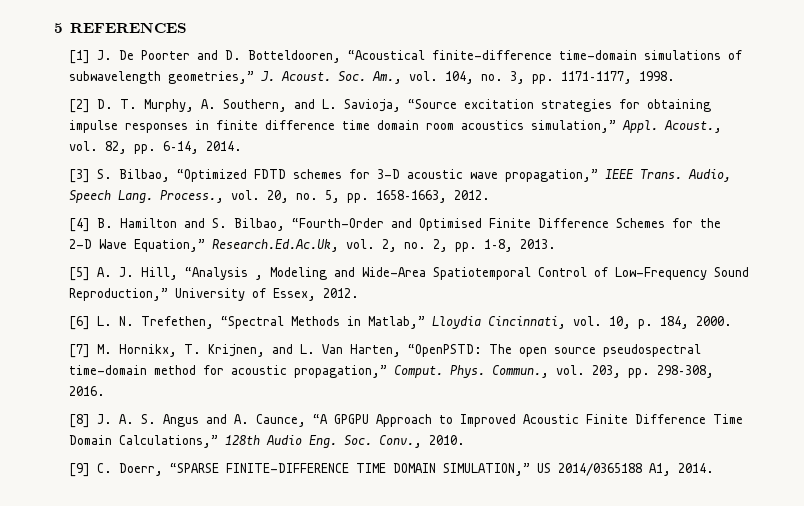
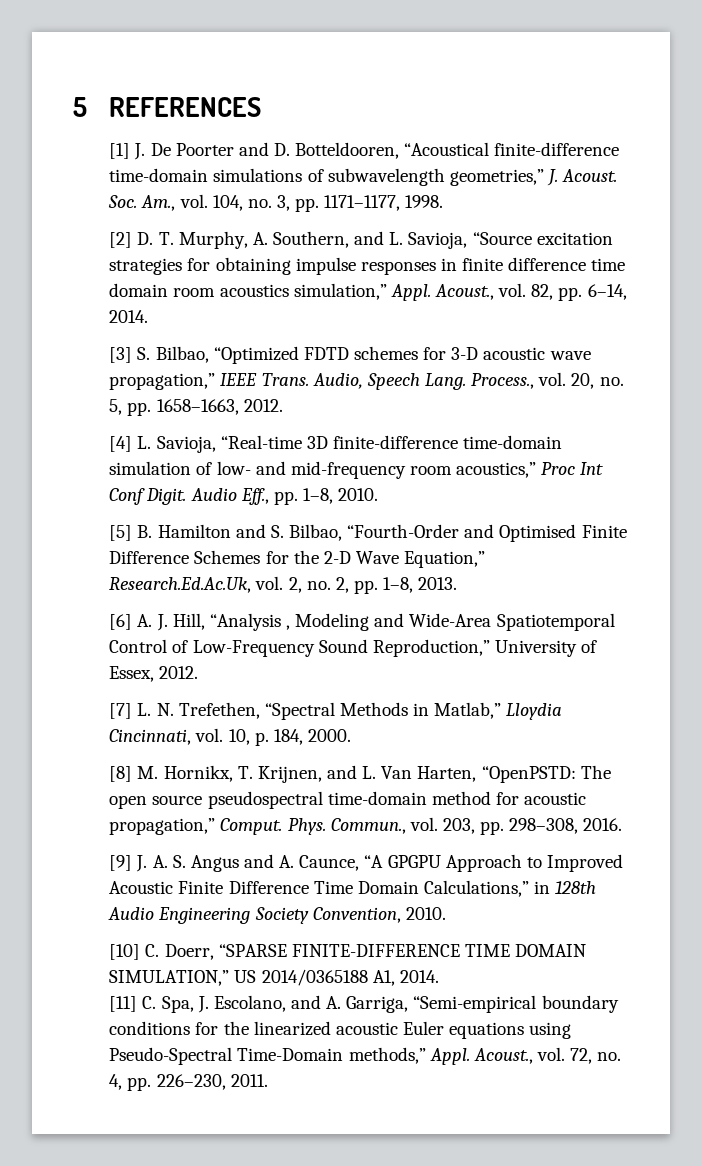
- [4] B. Hamilton and S. Bilbao, “Fourth-Order and Optimised Finite Difference Schemes for the 2-D Wave Equation,” Research.Ed.Ac.Uk, vol. 2, no. 2, pp. 1–8, 2013.
+ [4] L. Savioja, “Real-time 3D finite-difference time-domain simulation of low- and mid-frequency room acoustics,” Proc Int Conf Digit. Audio Eff., pp. 1–8, 2010.
+ [5] B. Hamilton and S. Bilbao, “Fourth-Order and Optimised Finite Difference Schemes for the 2-D Wave Equation,” Research.Ed.Ac.Uk, vol. 2, no. 2, pp. 1–8, 2013.
- [5] A. J. Hill, “Analysis , Modeling and Wide-Area Spatiotemporal Control of Low-Frequency Sound Reproduction,” University of Essex, 2012.
+ [6] A. J. Hill, “Analysis , Modeling and Wide-Area Spatiotemporal Control of Low-Frequency Sound Reproduction,” University of Essex, 2012.
- [6] L. N. Trefethen, “Spectral Methods in Matlab,” Lloydia Cincinnati, vol. 10, p. 184, 2000.
+ [7] L. N. Trefethen, “Spectral Methods in Matlab,” Lloydia Cincinnati, vol. 10, p. 184, 2000.
- [7] M. Hornikx, T. Krijnen, and L. Van Harten, “OpenPSTD: The open source pseudospectral time-domain method for acoustic propagation,” Comput.
+ [8] M. Hornikx, T. Krijnen, and L. Van Harten, “OpenPSTD: The open source pseudospectral time-domain method for acoustic propagation,” Comput.
- [8] J. A. S. Angus and A. Caunce, “A GPGPU Approach to Improved Acoustic Finite Difference Time Domain Calculations,” 128th Audio Eng. Soc. Conv., 2010.
- [9] C. Doerr, “SPARSE FINITE-DIFFERENCE TIME DOMAIN SIMULATION,” US 2014/0365188 A1, 2014.
+ [9] J. A. S. Angus and A. Caunce, “A GPGPU Approach to Improved Acoustic Finite Difference Time Domain Calculations,” in 128th Audio Engineering Society Convention, 2010.
+ [10] C. Doerr, “SPARSE FINITE-DIFFERENCE TIME DOMAIN SIMULATION,” US 2014/0365188 A1, 2014.
+ [11] C. Spa, J. Escolano, and A. Garriga, “Semi-empirical boundary conditions for the linearized acoustic Euler equations using Pseudo-Spectral Time-Domain methods,” Appl. Acoust., vol. 72, no. 4, pp. 226–230, 2011.

